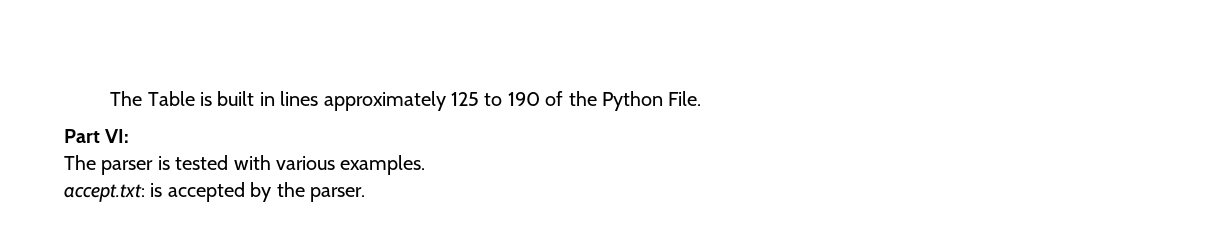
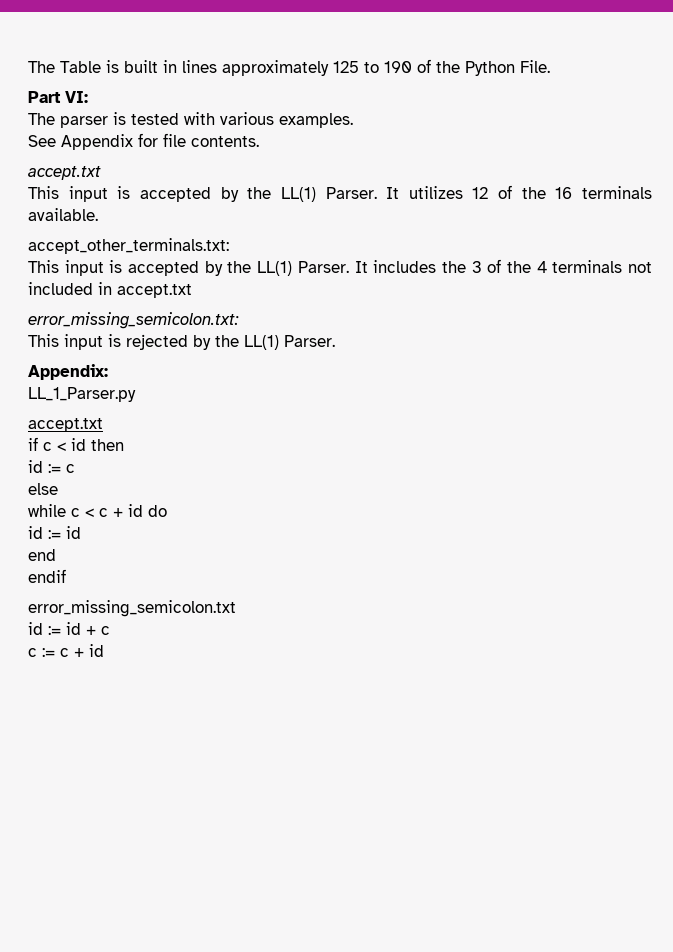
- accept.txt: is accepted by the parser.
+ See Appendix for file contents.
+ accept.txt
+ This input is accepted by the LL(1) Parser. It utilizes 12 of the 16 terminals available.
+ accept_other_terminals.txt:
+ This input is accepted by the LL(1) Parser. It includes the 3 of the 4 terminals not included in accept.txt
+ error_missing_semicolon.txt:
+ This input is rejected by the LL(1) Parser.
+ Appendix:
+ LL_1_Parser.py
+ accept.txt
+ if c < id then
+ id := c
+ else
+ while c < c + id do
+ id := id
+ end
+ endif
+ error_missing_semicolon.txt
+ id := id + c
+ c := c + id

